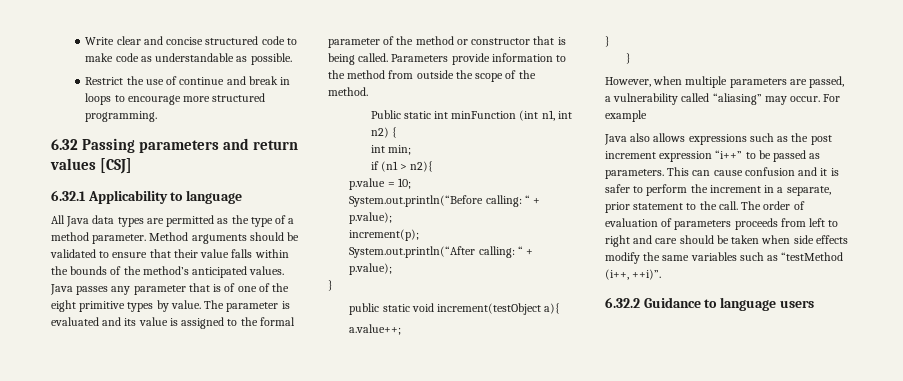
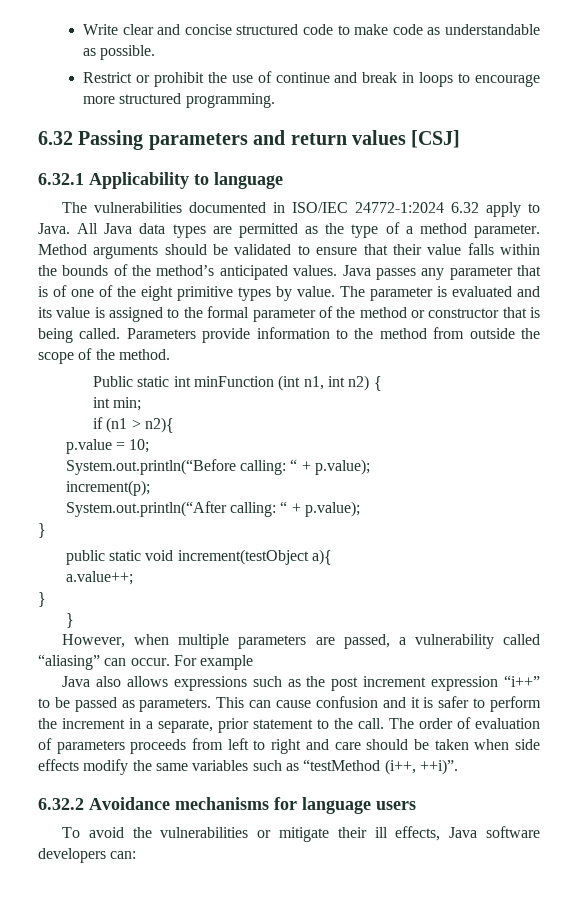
- Restrict the use of continue and break in loops to encourage more structured programming.
+ Restrict or prohibit the use of continue and break in loops to encourage more structured programming.
+ The vulnerabilities documented in ISO/IEC 24772-1:2024 6.32 apply to Java.
- However, when multiple parameters are passed, a vulnerability called “aliasing” may occur.
+ However, when multiple parameters are passed, a vulnerability called “aliasing” can occur.
- 6.32.2 Guidance to language users
+ 6.32.2 Avoidance mechanisms for language users
+ To avoid the vulnerabilities or mitigate their ill effects, Java software developers can:

